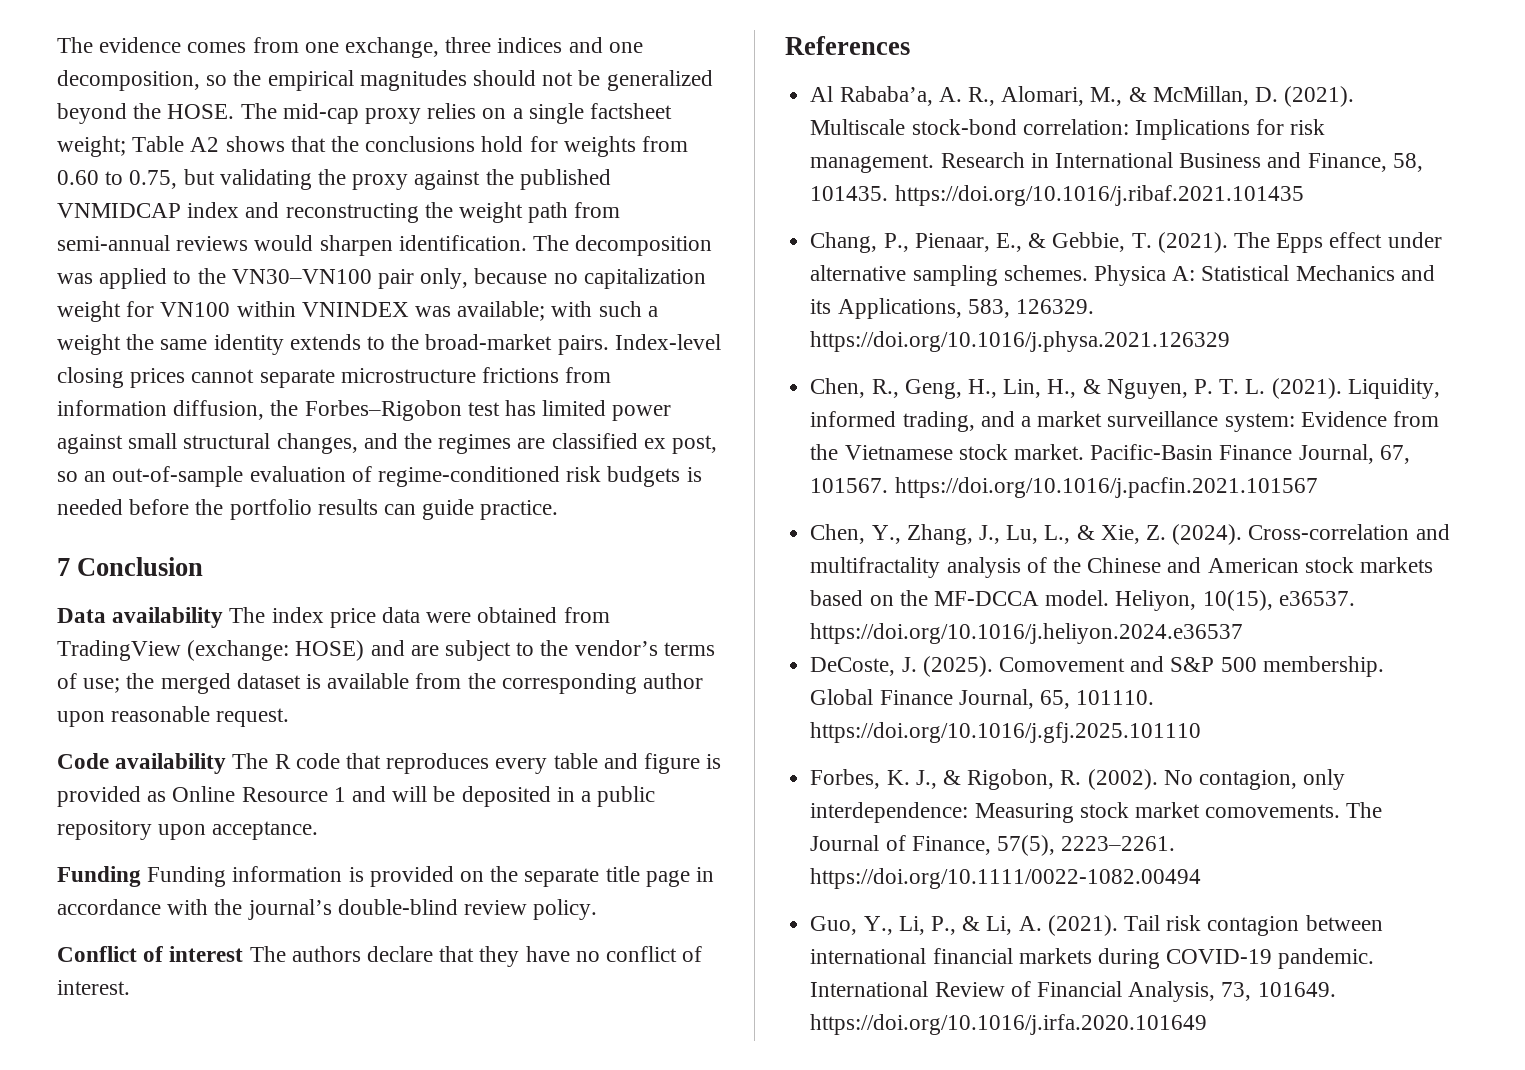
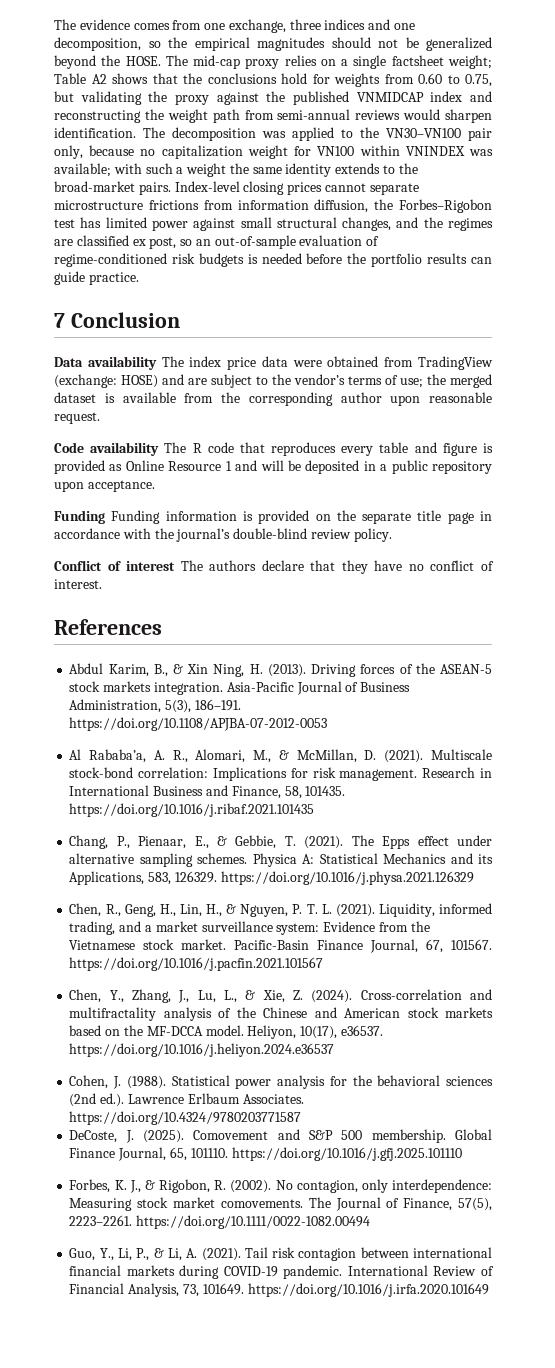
+ Abdul Karim, B., & Xin Ning, H. (2013). Driving forces of the ASEAN-5 stock markets integration. Asia-Pacific Journal of Business Administration, 5(3), 186–191. https://doi.org/10.1108/APJBA-07-2012-0053
- Heliyon, 10(15), e36537. https://doi.org/10.1016/j.heliyon.2024.e36537
+ Heliyon, 10(17), e36537. https://doi.org/10.1016/j.heliyon.2024.e36537
+ Cohen, J. (1988). Statistical power analysis for the behavioral sciences (2nd ed.). Lawrence Erlbaum Associates. https://doi.org/10.4324/9780203771587

